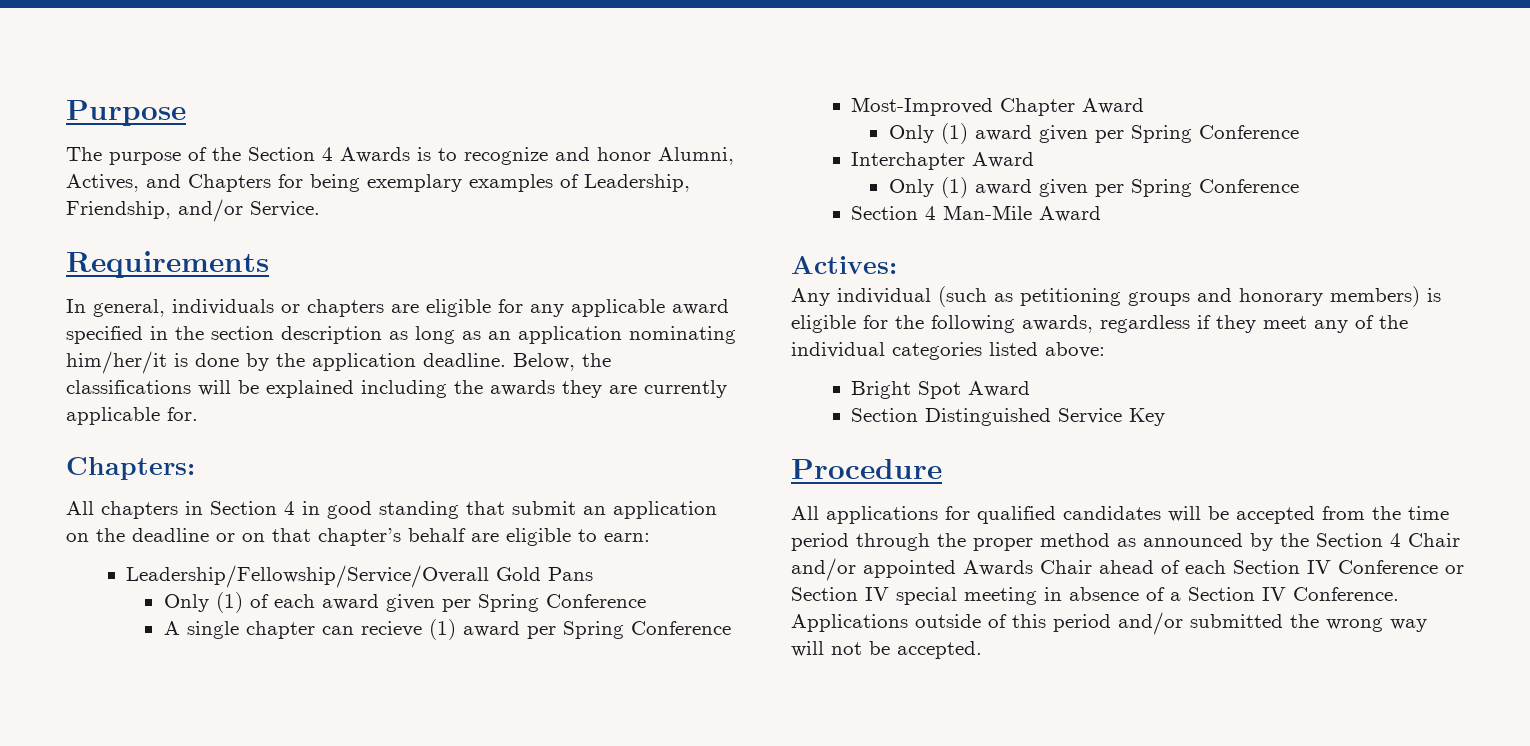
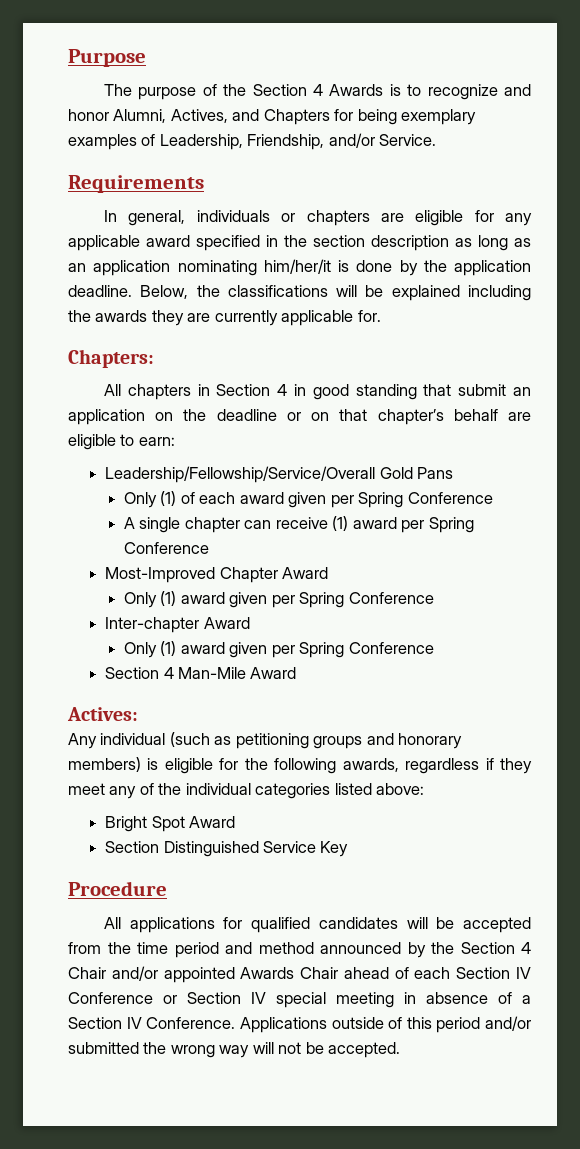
- A single chapter can recieve (1) award per Spring Conference
+ A single chapter can receive (1) award per Spring Conference
- Interchapter Award
+ Inter-chapter Award
- All applications for qualified candidates will be accepted from the time period through the proper method as announced by the Section 4 Chair and/or appointed Awards Chair ahead of each Section IV Conference or Section IV special meeting in absence of a Section IV Conference.
+ All applications for qualified candidates will be accepted from the time period and method announced by the Section 4 Chair and/or appointed Awards Chair ahead of each Section IV Conference or Section IV special meeting in absence of a Section IV Conference.

